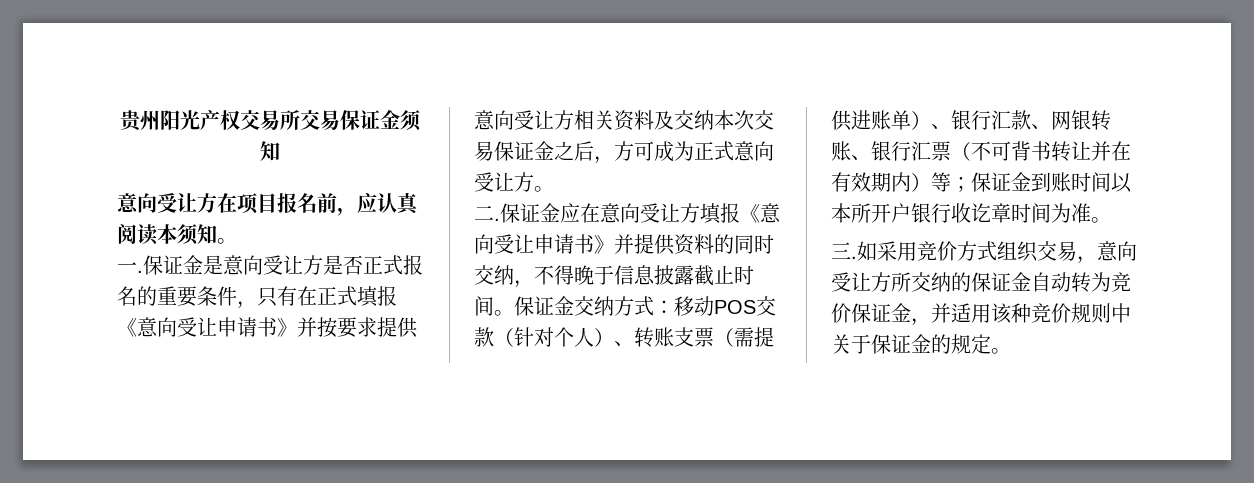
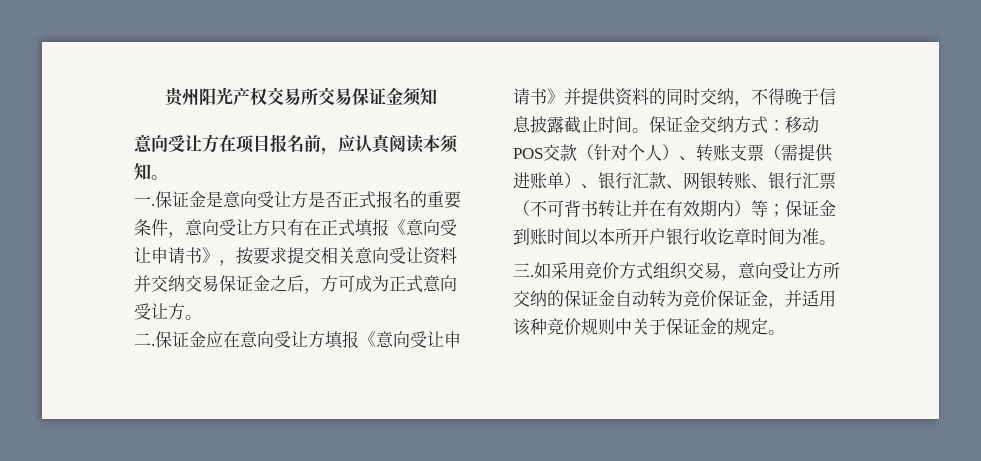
- 保证金是意向受让方是否正式报名的重要条件，只有在正式填报《意向受让申请书》并按要求提供意向受让方相关资料及交纳本次交易保证金之后，方可成为正式意向受让方。
+ 保证金是意向受让方是否正式报名的重要条件，意向受让方只有在正式填报《意向受让申请书》，按要求提交相关意向受让资料并交纳交易保证金之后，方可成为正式意向受让方。

